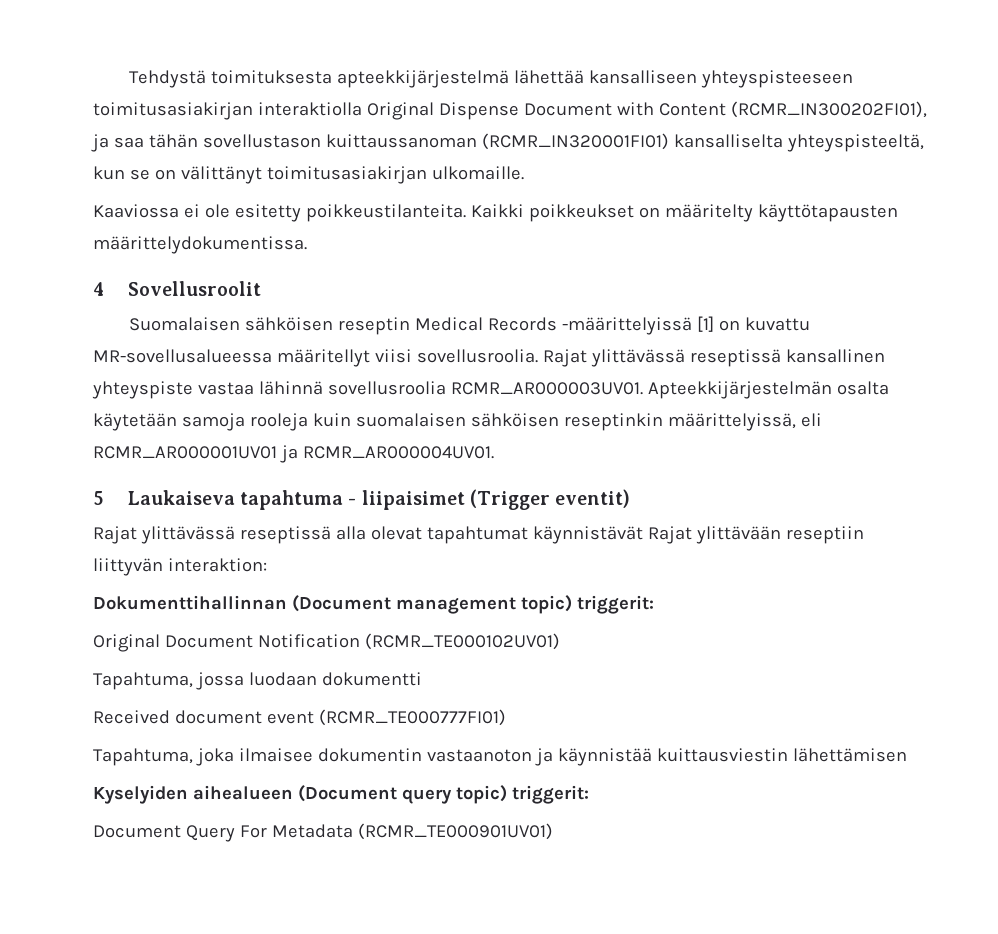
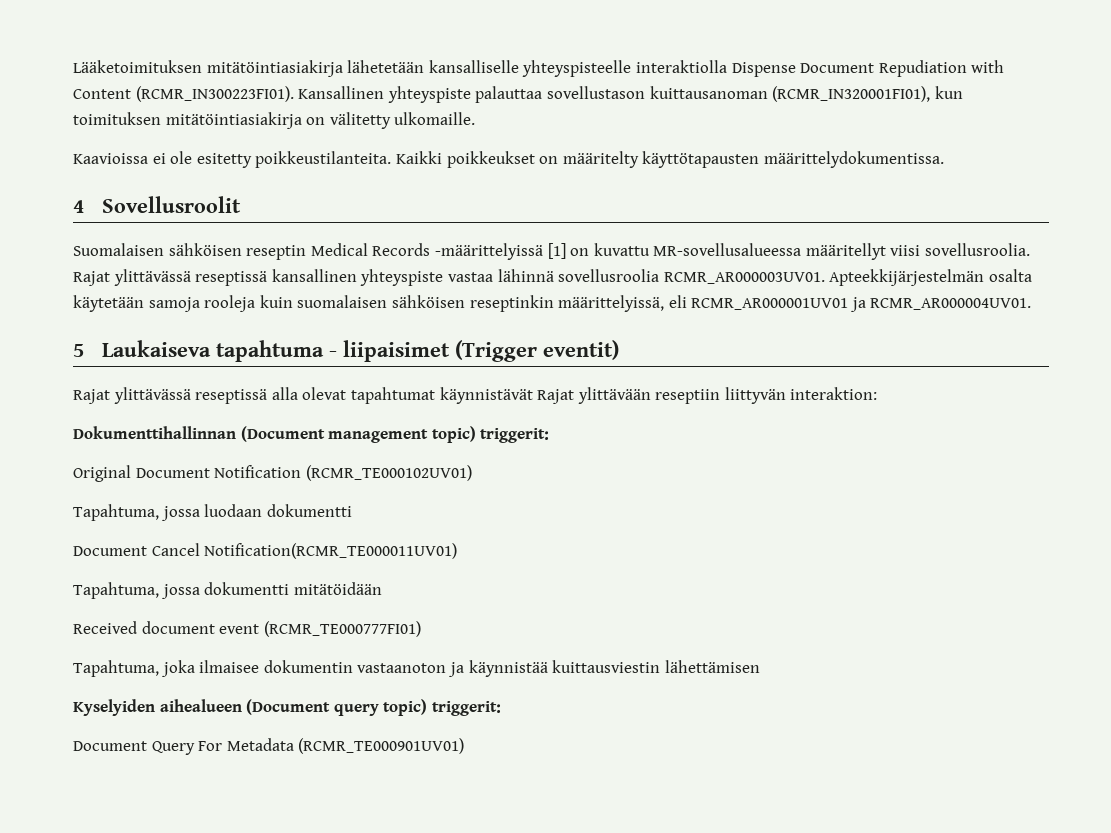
- Tehdystä toimituksesta apteekkijärjestelmä lähettää kansalliseen yhteyspisteeseen toimitusasiakirjan interaktiolla Original Dispense Document with Content (RCMR_IN300202FI01), ja saa tähän sovellustason kuittaussanoman (RCMR_IN320001FI01) kansalliselta yhteyspisteeltä, kun se on välittänyt toimitusasiakirjan ulkomaille.
+ Lääketoimituksen mitätöintiasiakirja lähetetään kansalliselle yhteyspisteelle interaktiolla Dispense Document Repudiation with Content (RCMR_IN300223FI01). Kansallinen yhteyspiste palauttaa sovellustason kuittausanoman (RCMR_IN320001FI01), kun toimituksen mitätöintiasiakirja on välitetty ulkomaille.
- Kaaviossa ei ole esitetty poikkeustilanteita.
+ Kaavioissa ei ole esitetty poikkeustilanteita.
+ Document Cancel Notification(RCMR_TE000011UV01)
+ Tapahtuma, jossa dokumentti mitätöidään

